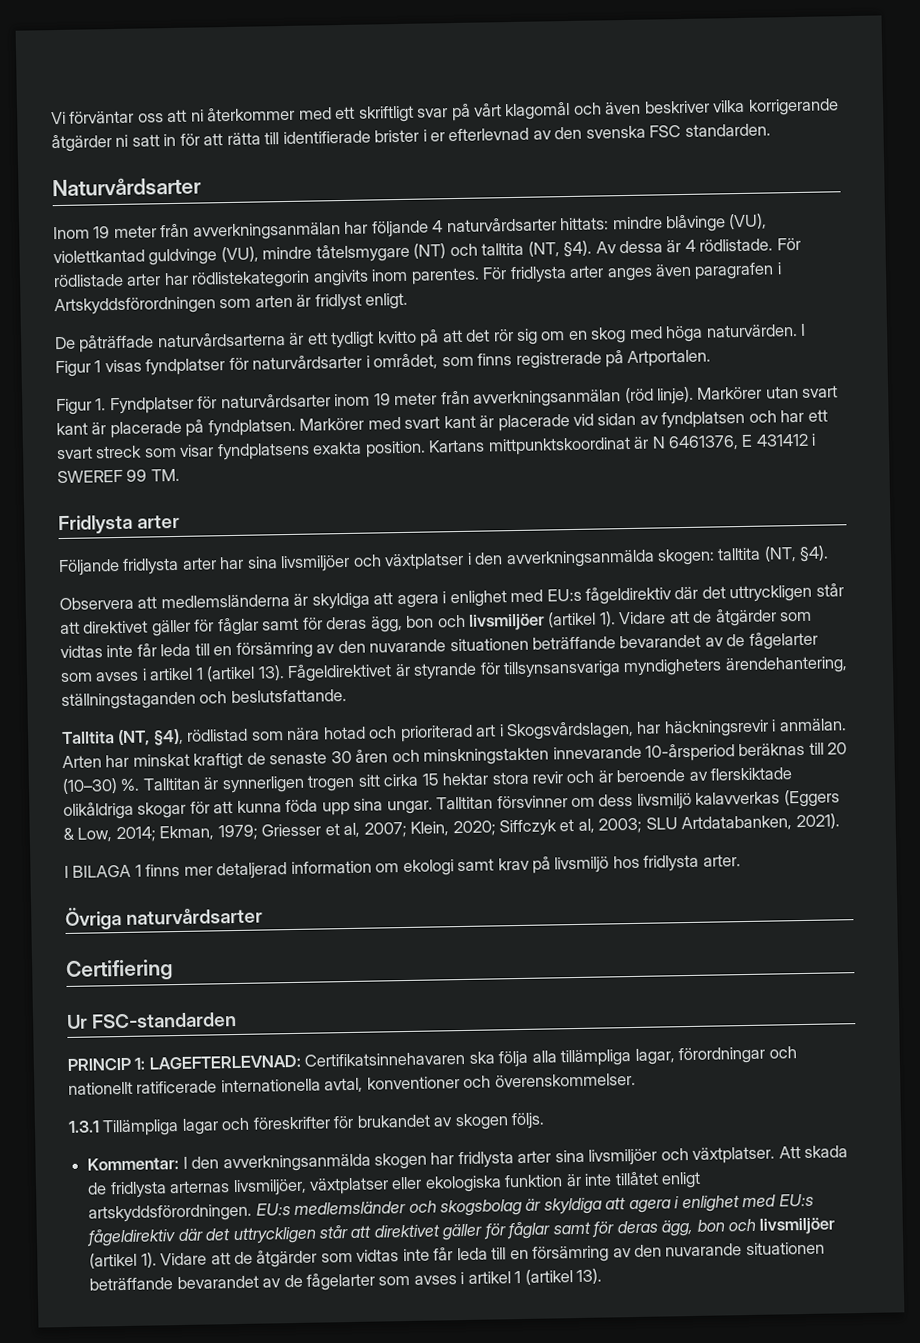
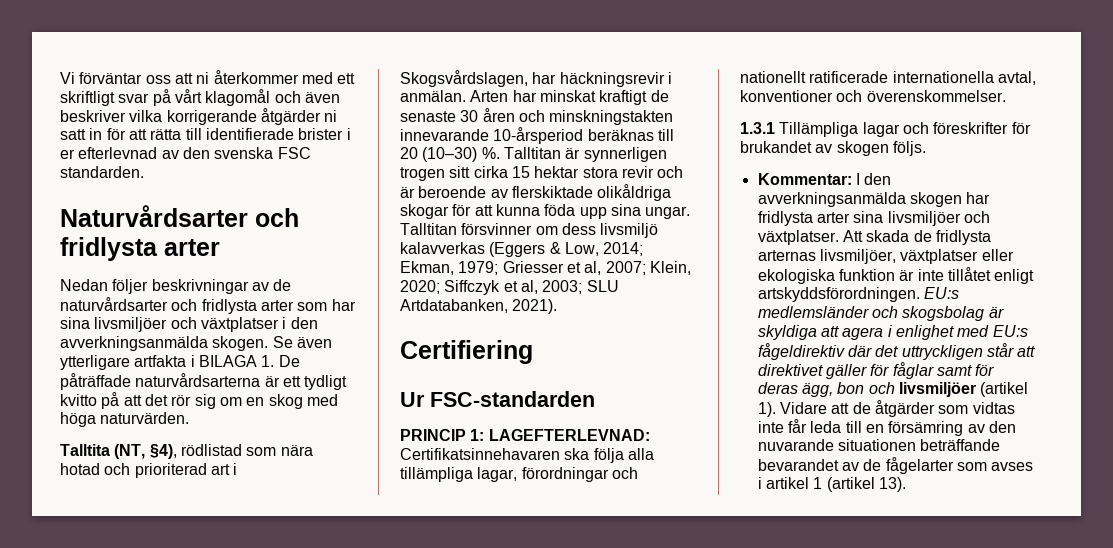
- Naturvårdsarter
- Inom 19 meter från avverkningsanmälan har följande 4 naturvårdsarter hittats: mindre blåvinge (VU), violettkantad guldvinge (VU), mindre tåtelsmygare (NT) och talltita (NT, §4). Av dessa är 4 rödlistade. För rödlistade arter har rödlistekategorin angivits inom parentes. För fridlysta arter anges även paragrafen i Artskyddsförordningen som arten är fridlyst enligt.
- De påträffade naturvårdsarterna är ett tydligt kvitto på att det rör sig om en skog med höga naturvärden. I Figur 1 visas fyndplatser för naturvårdsarter i området, som finns registrerade på Artportalen.
- Figur 1. Fyndplatser för naturvårdsarter inom 19 meter från avverkningsanmälan (röd linje). Markörer utan svart kant är placerade på fyndplatsen. Markörer med svart kant är placerade vid sidan av fyndplatsen och har ett svart streck som visar fyndplatsens exakta position. Kartans mittpunktskoordinat är N 6461376, E 431412 i SWEREF 99 TM.
- Fridlysta arter
- Följande fridlysta arter har sina livsmiljöer och växtplatser i den avverkningsanmälda skogen: talltita (NT, §4).
- Observera att medlemsländerna är skyldiga att agera i enlighet med EU:s fågeldirektiv där det uttryckligen står att direktivet gäller för fåglar samt för deras ägg, bon och livsmiljöer (artikel 1). Vidare att de åtgärder som vidtas inte får leda till en försämring av den nuvarande situationen beträffande bevarandet av de fågelarter som avses i artikel 1 (artikel 13). Fågeldirektivet är styrande för tillsynsansvariga myndigheters ärendehantering, ställningstaganden och beslutsfattande.
+ Naturvårdsarter och fridlysta arter
+ Nedan följer beskrivningar av de naturvårdsarter och fridlysta arter som har sina livsmiljöer och växtplatser i den avverkningsanmälda skogen. Se även ytterligare artfakta i BILAGA 1. De påträffade naturvårdsarterna är ett tydligt kvitto på att det rör sig om en skog med höga naturvärden.
- I BILAGA 1 finns mer detaljerad information om ekologi samt krav på livsmiljö hos fridlysta arter.
- Övriga naturvårdsarter

